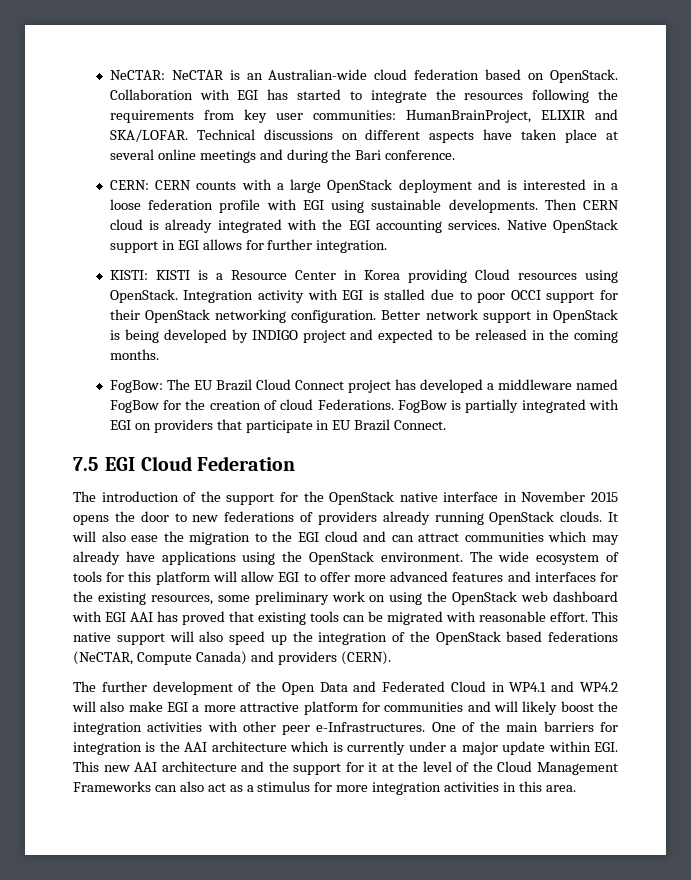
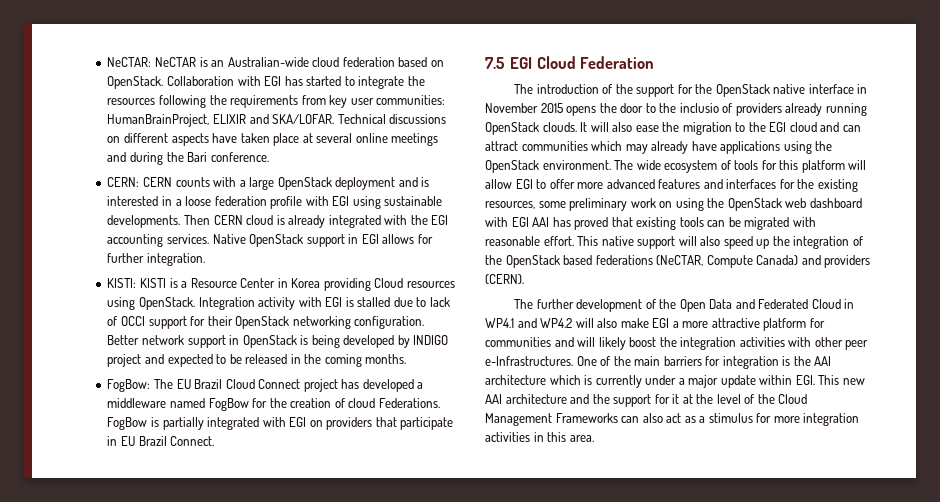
- Integration activity with EGI is stalled due to poor OCCI support for their OpenStack networking configuration.
+ Integration activity with EGI is stalled due to lack of OCCI support for their OpenStack networking configuration.
- The introduction of the support for the OpenStack native interface in November 2015 opens the door to new federations of providers already running OpenStack clouds.
+ The introduction of the support for the OpenStack native interface in November 2015 opens the door to the inclusio of providers already running OpenStack clouds.

